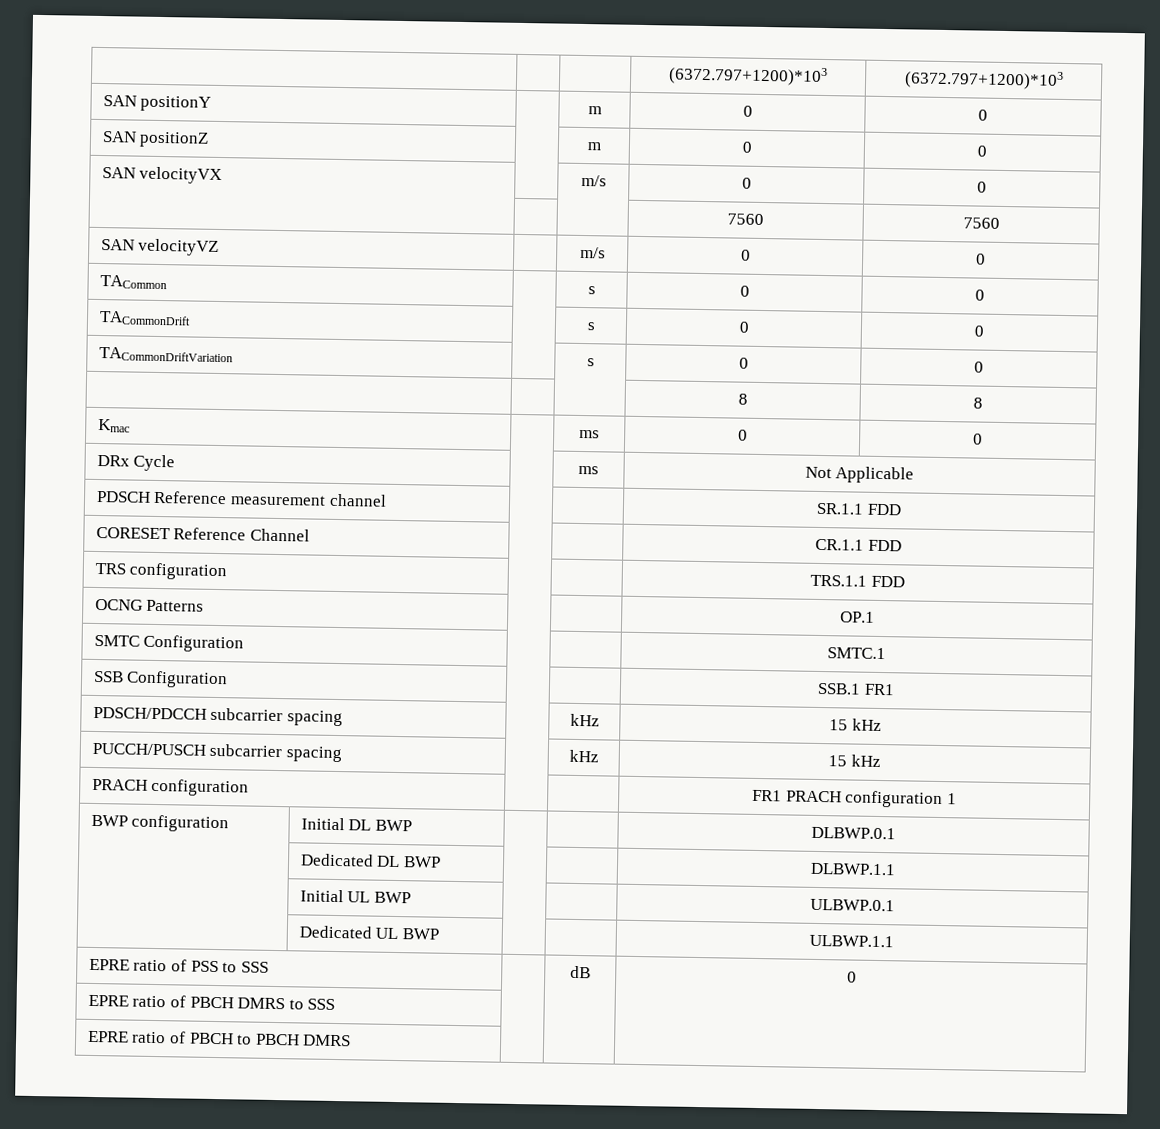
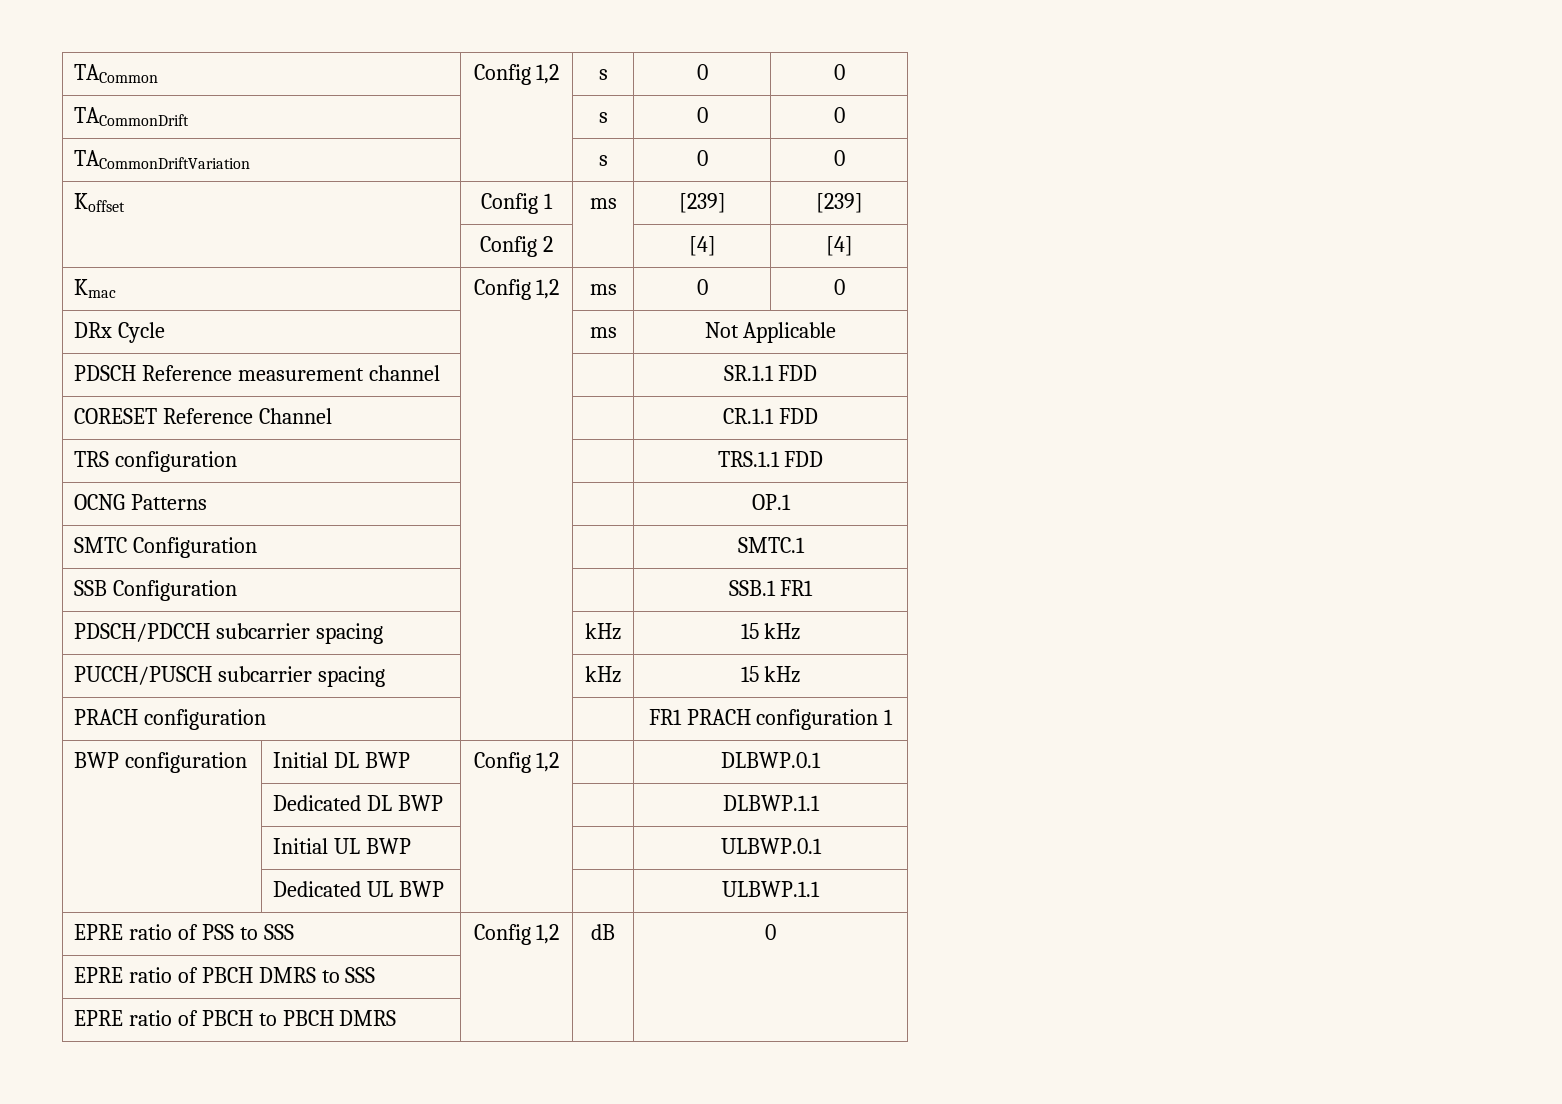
- | | | (6372.797+1200)*103 | (6372.797+1200)*103
- SAN positionY | | m | 0 | 0
- SAN positionZ | | m | 0 | 0
- SAN velocityVX | | m/s | 0 | 0
- | | | 7560 | 7560
- SAN velocityVZ | | m/s | 0 | 0
- TACommon | | s | 0 | 0
+ TACommon | Config 1,2 | s | 0 | 0
- | | | 8 | 8
+ Koffset | Config 1 | ms | [239] | [239]
+ | Config 2 | | [4] | [4]
- Kmac | | ms | 0 | 0
+ Kmac | Config 1,2 | ms | 0 | 0
- BWP configuration | Initial DL BWP | | | DLBWP.0.1
+ BWP configuration | Initial DL BWP | Config 1,2 | | DLBWP.0.1
- EPRE ratio of PSS to SSS | | dB | 0
+ EPRE ratio of PSS to SSS | Config 1,2 | dB | 0

